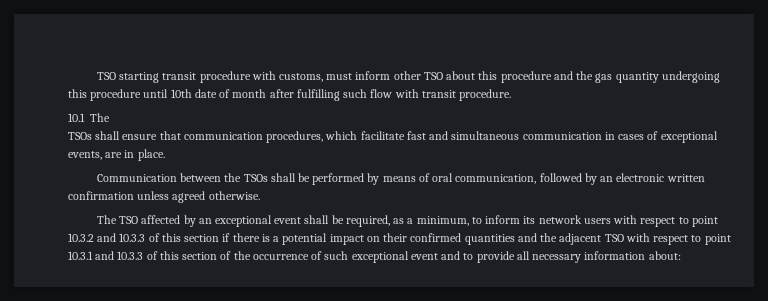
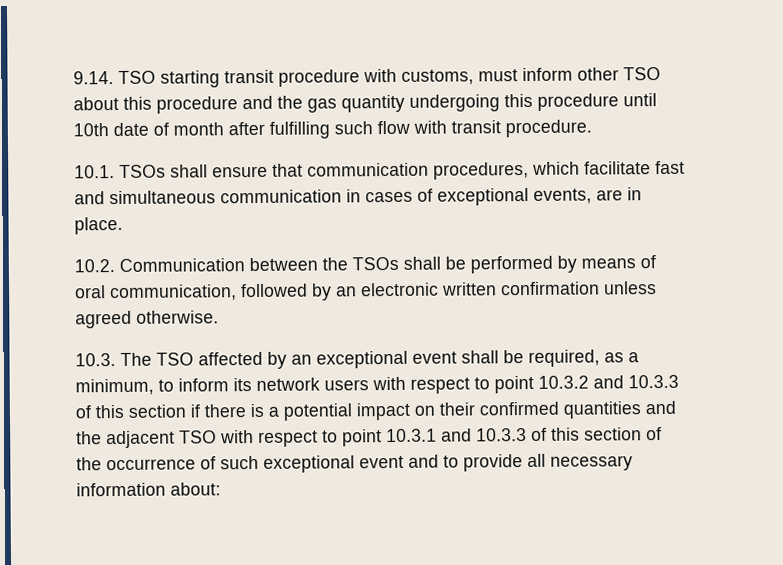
- TSO starting transit procedure with customs, must inform other TSO about this procedure and the gas quantity undergoing this procedure until 10th date of month after fulfilling such flow with transit procedure.
+ 9.14. TSO starting transit procedure with customs, must inform other TSO about this procedure and the gas quantity undergoing this procedure until 10th date of month after fulfilling such flow with transit procedure.
- 10.1 The
- TSOs shall ensure that communication procedures, which facilitate fast and simultaneous communication in cases of exceptional events, are in place.
+ 10.1. TSOs shall ensure that communication procedures, which facilitate fast and simultaneous communication in cases of exceptional events, are in place.
- Communication between the TSOs shall be performed by means of oral communication, followed by an electronic written confirmation unless agreed otherwise.
+ 10.2. Communication between the TSOs shall be performed by means of oral communication, followed by an electronic written confirmation unless agreed otherwise.
- The TSO affected by an exceptional event shall be required, as a minimum, to inform its network users with respect to point 10.3.2 and 10.3.3 of this section if there is a potential impact on their confirmed quantities and the adjacent TSO with respect to point 10.3.1 and 10.3.3 of this section of the occurrence of such exceptional event and to provide all necessary information about:
+ 10.3. The TSO affected by an exceptional event shall be required, as a minimum, to inform its network users with respect to point 10.3.2 and 10.3.3 of this section if there is a potential impact on their confirmed quantities and the adjacent TSO with respect to point 10.3.1 and 10.3.3 of this section of the occurrence of such exceptional event and to provide all necessary information about:

